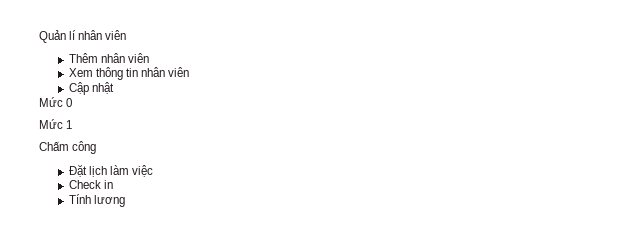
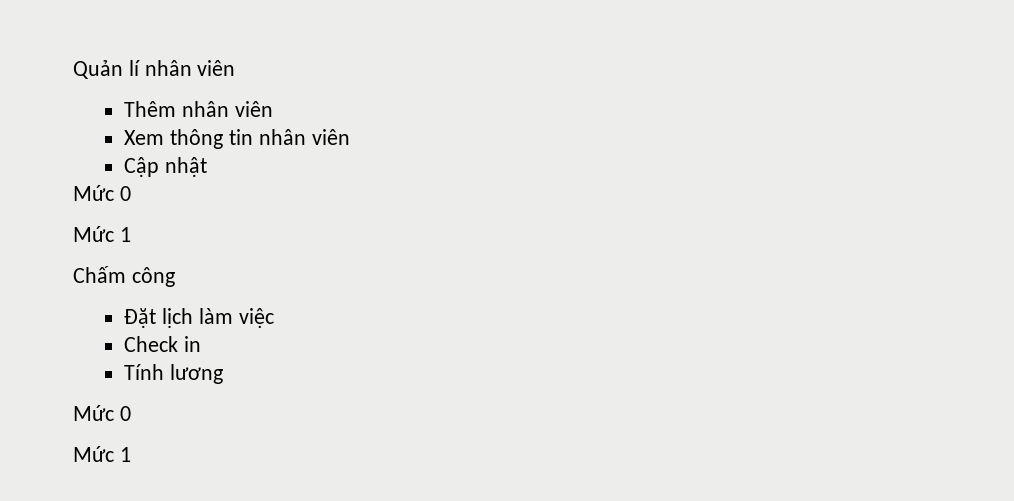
  Tính lương
+ Mức 0
+ Mức 1

